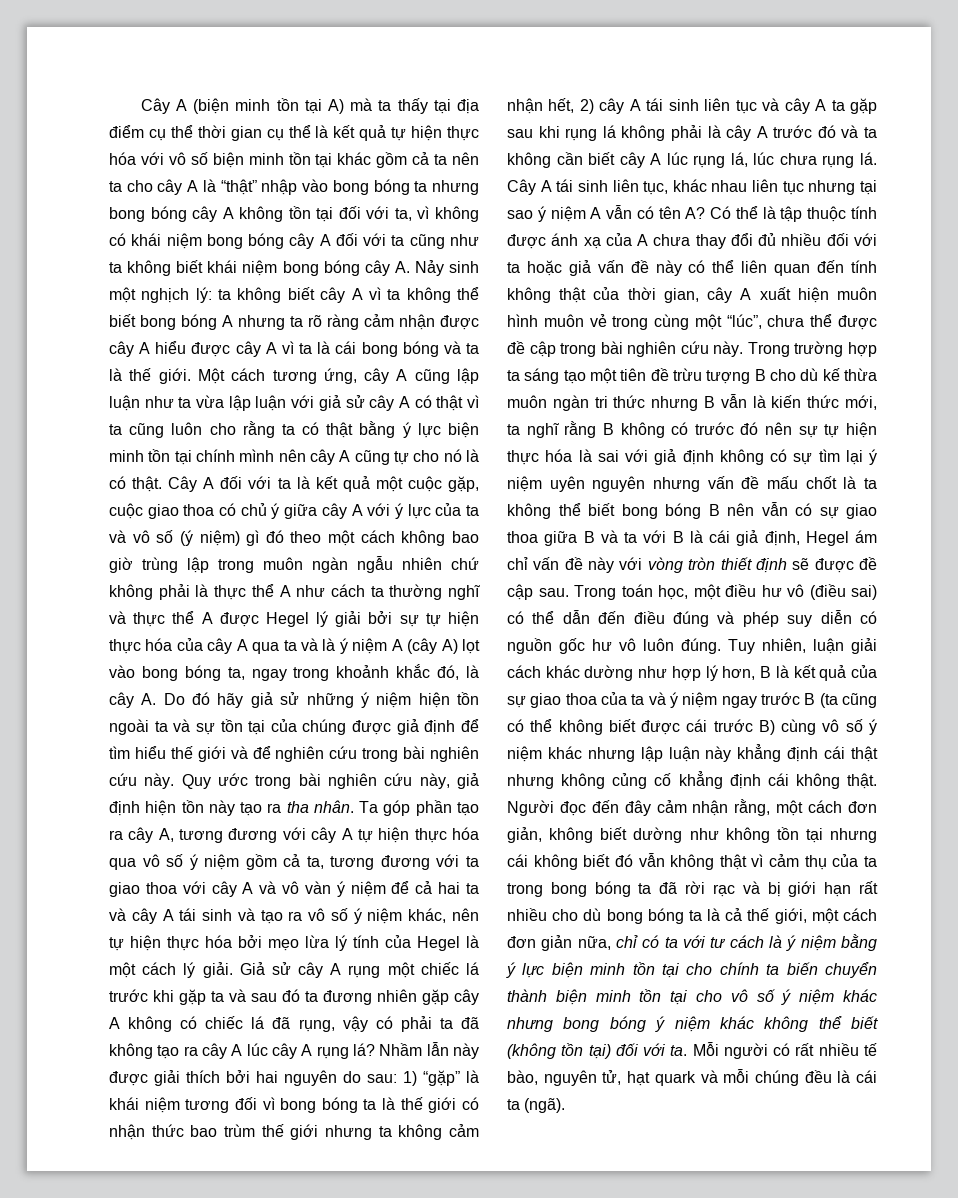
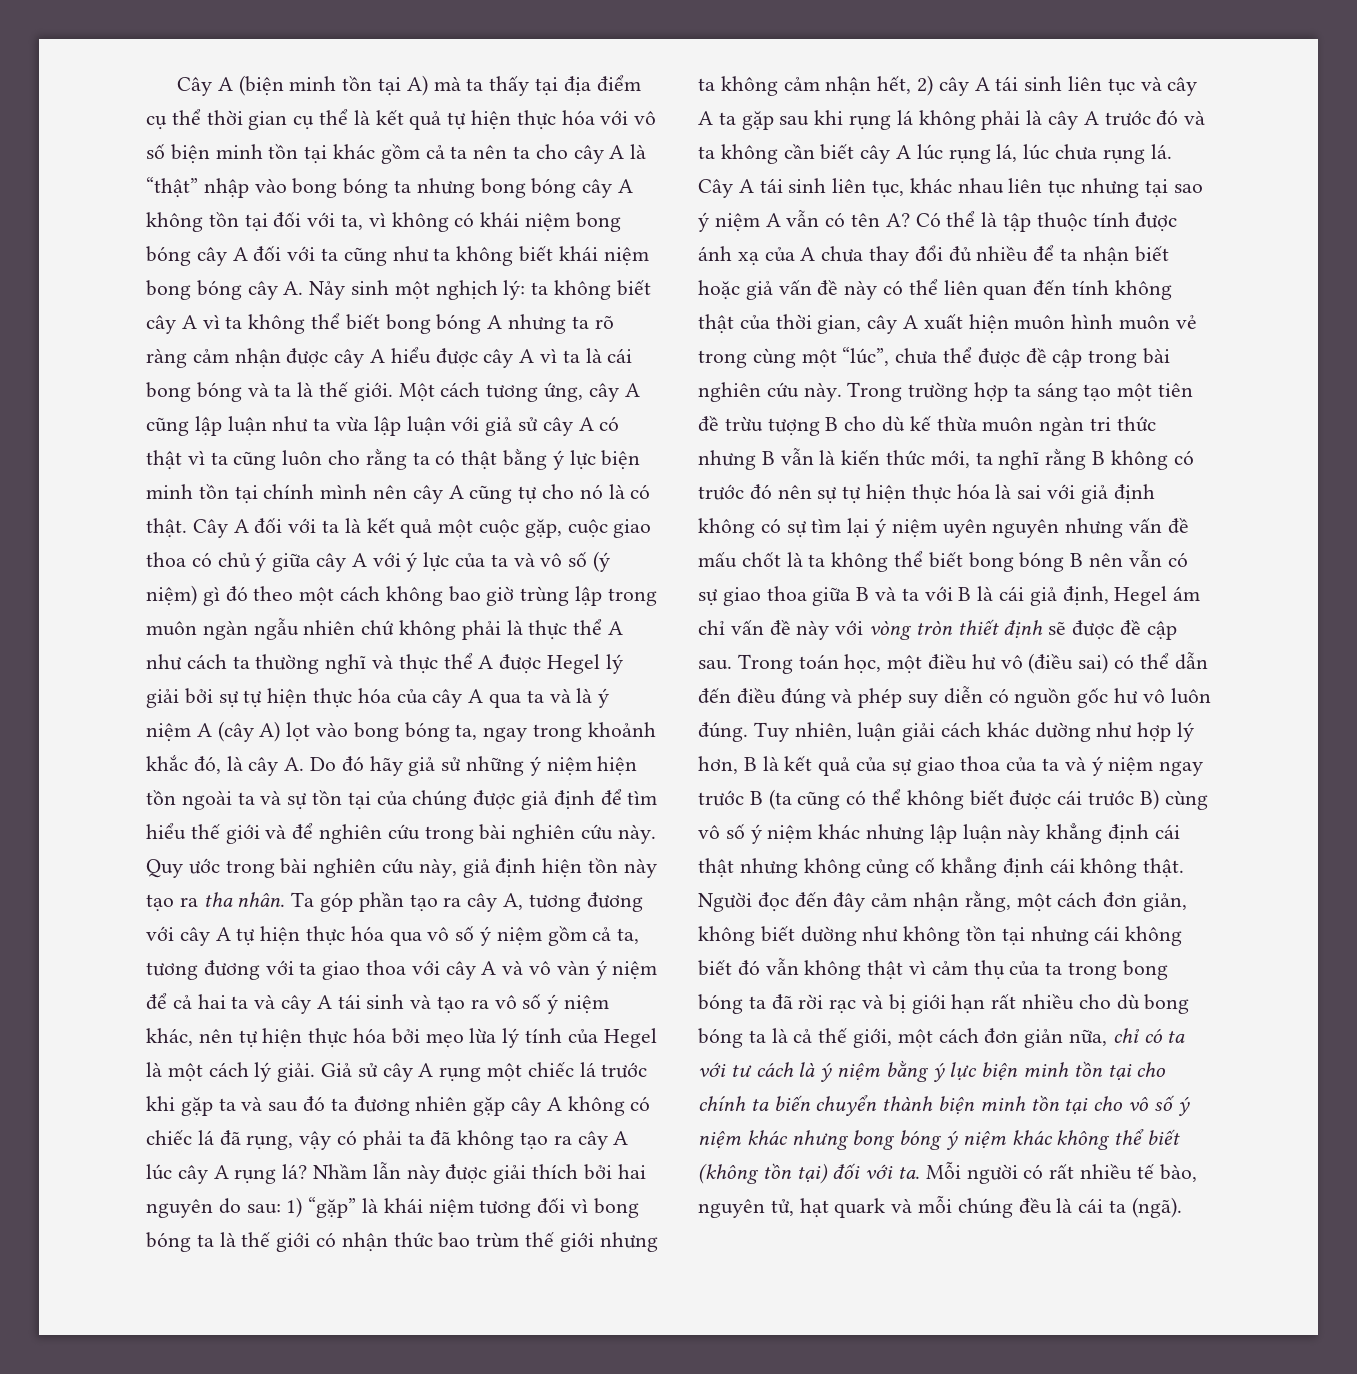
- Có thể là tập thuộc tính được ánh xạ của A chưa thay đổi đủ nhiều đối với ta hoặc giả vấn đề này có thể liên quan đến tính không thật của thời gian, cây A xuất hiện muôn hình muôn vẻ trong cùng một “lúc”, chưa thể được đề cập trong bài nghiên cứu này.
+ Có thể là tập thuộc tính được ánh xạ của A chưa thay đổi đủ nhiều để ta nhận biết hoặc giả vấn đề này có thể liên quan đến tính không thật của thời gian, cây A xuất hiện muôn hình muôn vẻ trong cùng một “lúc”, chưa thể được đề cập trong bài nghiên cứu này.

